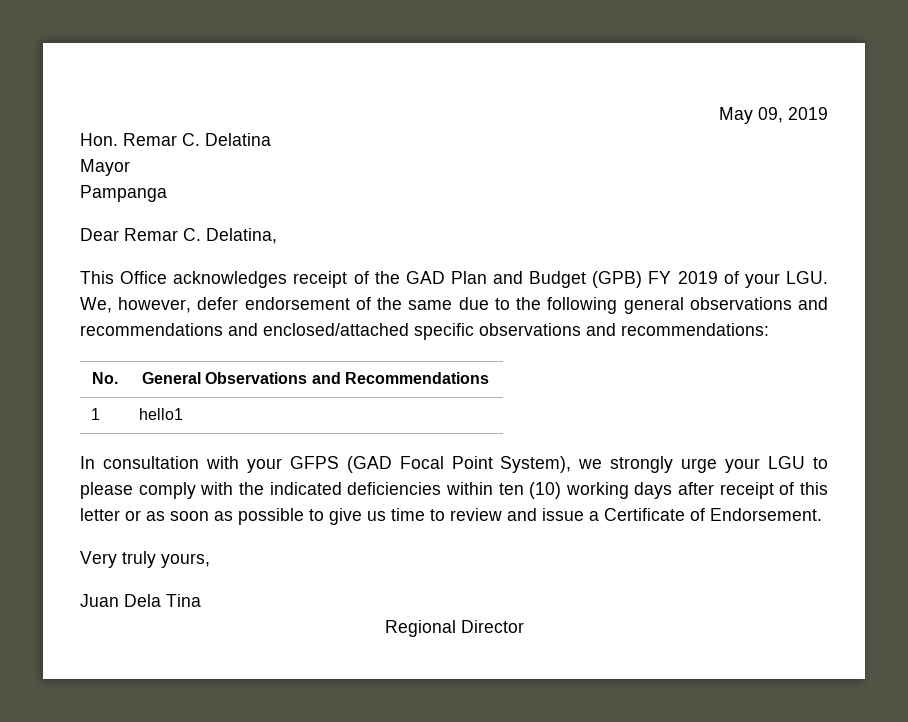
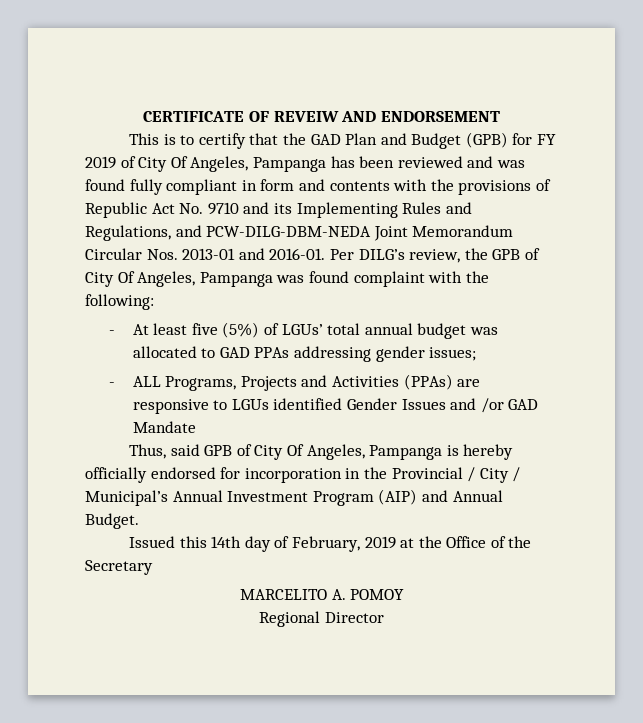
- May 09, 2019
- Hon. Remar C. Delatina
- Mayor
- Pampanga
- Dear Remar C. Delatina,
- This Office acknowledges receipt of the GAD Plan and Budget (GPB) FY 2019 of your LGU. We, however, defer endorsement of the same due to the following general observations and recommendations and enclosed/attached specific observations and recommendations:
- No. | General Observations and Recommendations
- 1 | hello1
- In consultation with your GFPS (GAD Focal Point System), we strongly urge your LGU to please comply with the indicated deficiencies within ten (10) working days after receipt of this letter or as soon as possible to give us time to review and issue a Certificate of Endorsement.
- Very truly yours,
- Juan Dela Tina
+ CERTIFICATE OF REVEIW AND ENDORSEMENT
+ This is to certify that the GAD Plan and Budget (GPB) for FY 2019 of City Of Angeles, Pampanga has been reviewed and was found fully compliant in form and contents with the provisions of Republic Act No. 9710 and its Implementing Rules and Regulations, and PCW-DILG-DBM-NEDA Joint Memorandum Circular Nos. 2013-01 and 2016-01. Per DILG’s review, the GPB of City Of Angeles, Pampanga was found complaint with the following:
+ - At least five (5%) of LGUs’ total annual budget was allocated to GAD PPAs addressing gender issues;
+ - ALL Programs, Projects and Activities (PPAs) are responsive to LGUs identified Gender Issues and /or GAD Mandate
+ Thus, said GPB of City Of Angeles, Pampanga is hereby officially endorsed for incorporation in the Provincial / City / Municipal’s Annual Investment Program (AIP) and Annual Budget.
+ Issued this 14th day of February, 2019 at the Office of the Secretary
+ MARCELITO A. POMOY

